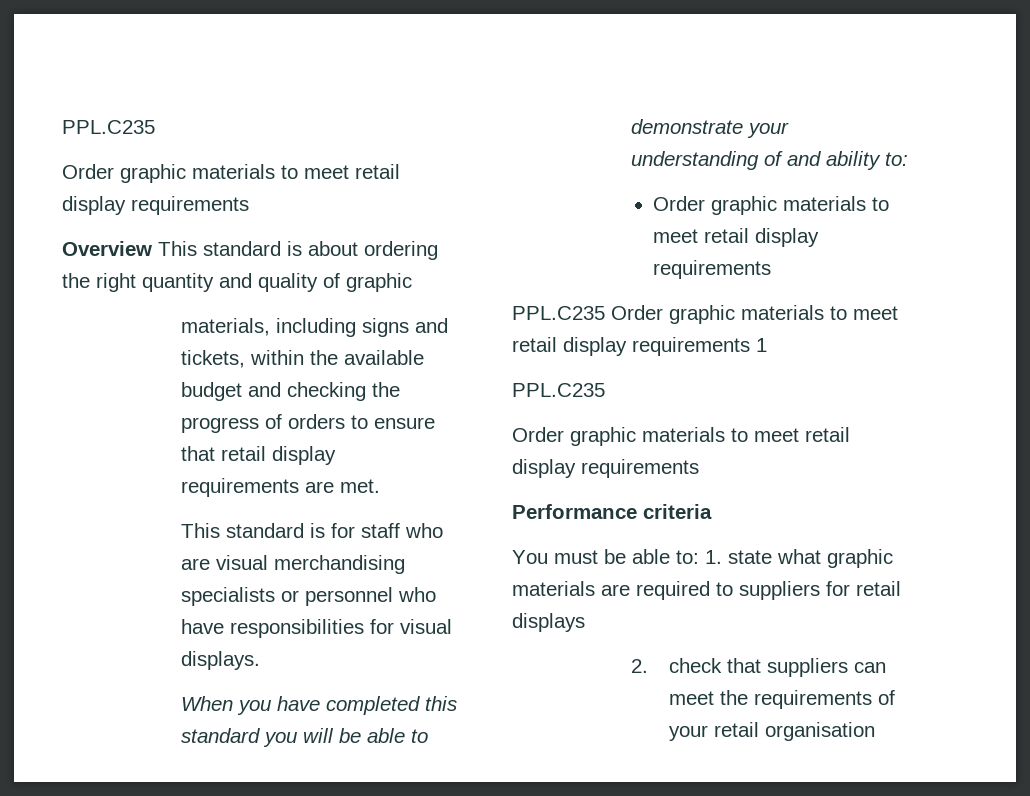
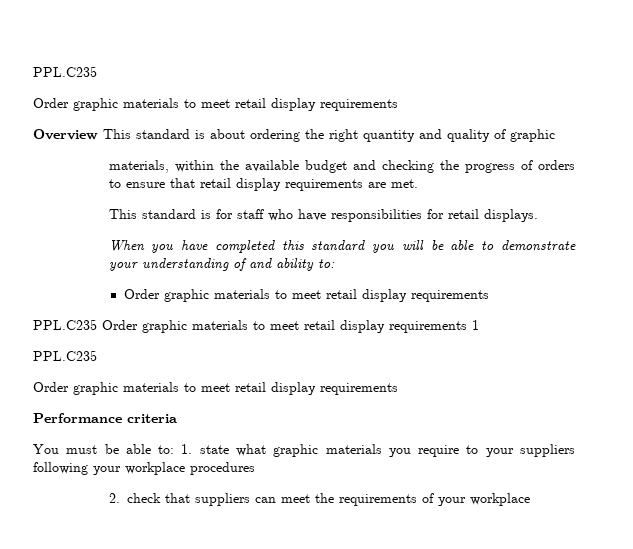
- materials, including signs and tickets, within the available budget and checking the progress of orders to ensure that retail display requirements are met.
+ materials, within the available budget and checking the progress of orders to ensure that retail display requirements are met.
- This standard is for staff who are visual merchandising specialists or personnel who have responsibilities for visual displays.
+ This standard is for staff who have responsibilities for retail displays.
- You must be able to: 1. state what graphic materials are required to suppliers for retail displays
+ You must be able to: 1. state what graphic materials you require to your suppliers following your workplace procedures
- 2. check that suppliers can meet the requirements of your retail organisation
+ 2. check that suppliers can meet the requirements of your workplace

